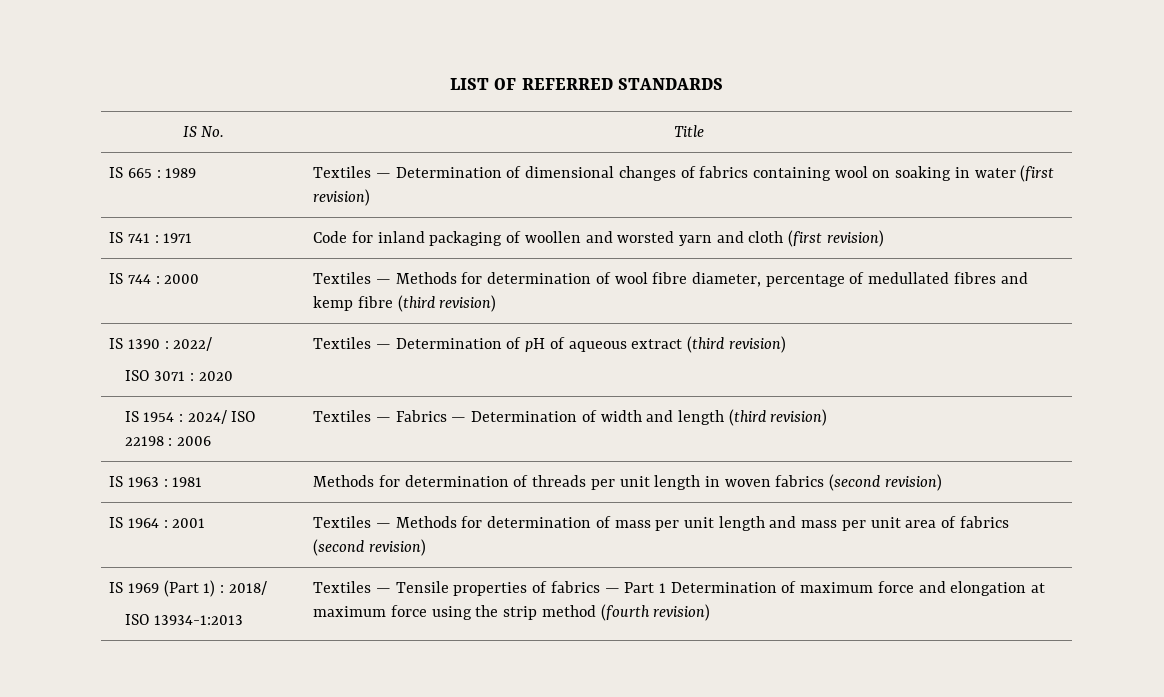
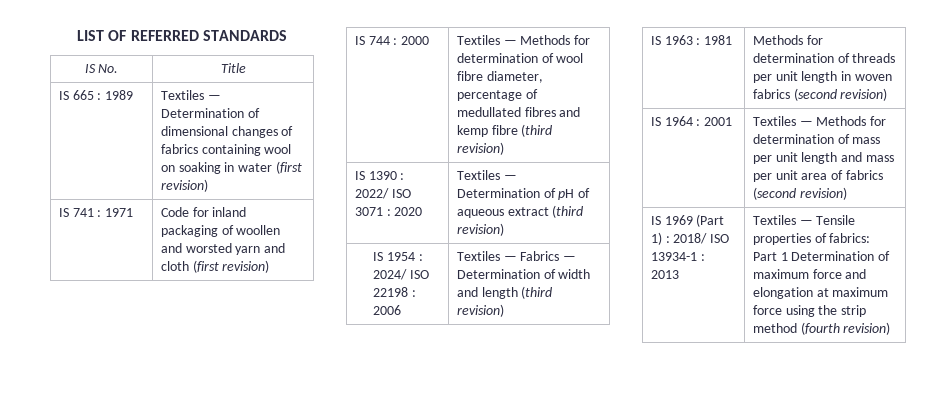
- IS 1390 : 2022/
- ISO 3071 : 2020 | Textiles — Determination of pH of aqueous extract (third revision)
+ IS 1390 : 2022/ ISO 3071 : 2020 | Textiles — Determination of pH of aqueous extract (third revision)
- IS 1969 (Part 1) : 2018/
- ISO 13934-1:2013 | Textiles — Tensile properties of fabrics — Part 1 Determination of maximum force and elongation at maximum force using the strip method (fourth revision)
+ IS 1969 (Part 1) : 2018/ ISO 13934-1 : 2013 | Textiles — Tensile properties of fabrics: Part 1 Determination of maximum force and elongation at maximum force using the strip method (fourth revision)

